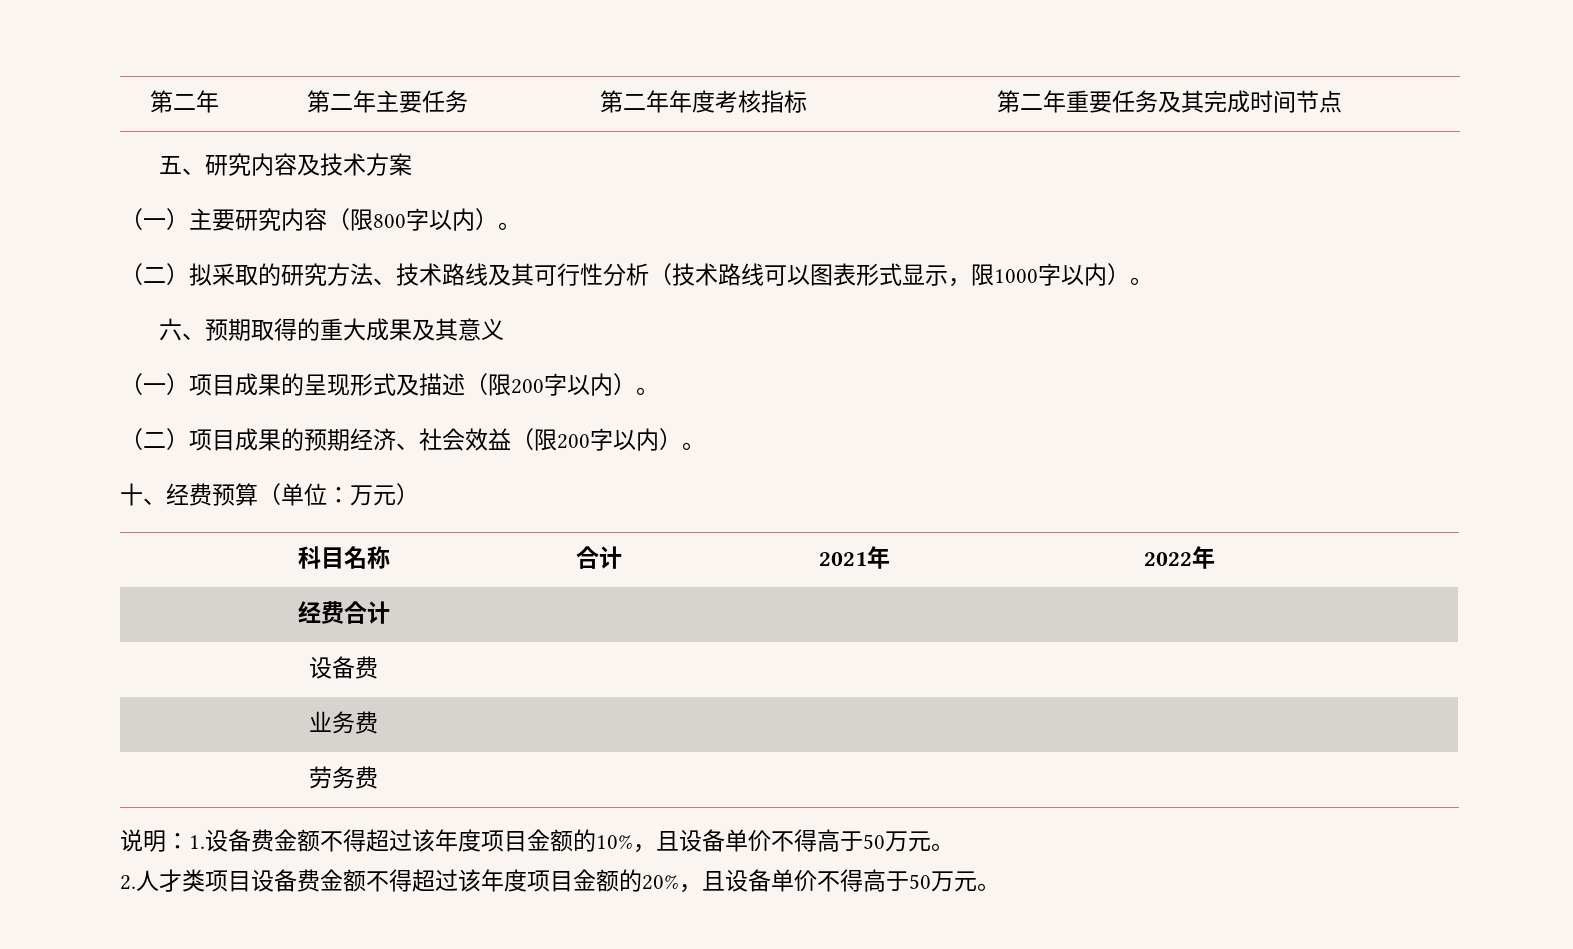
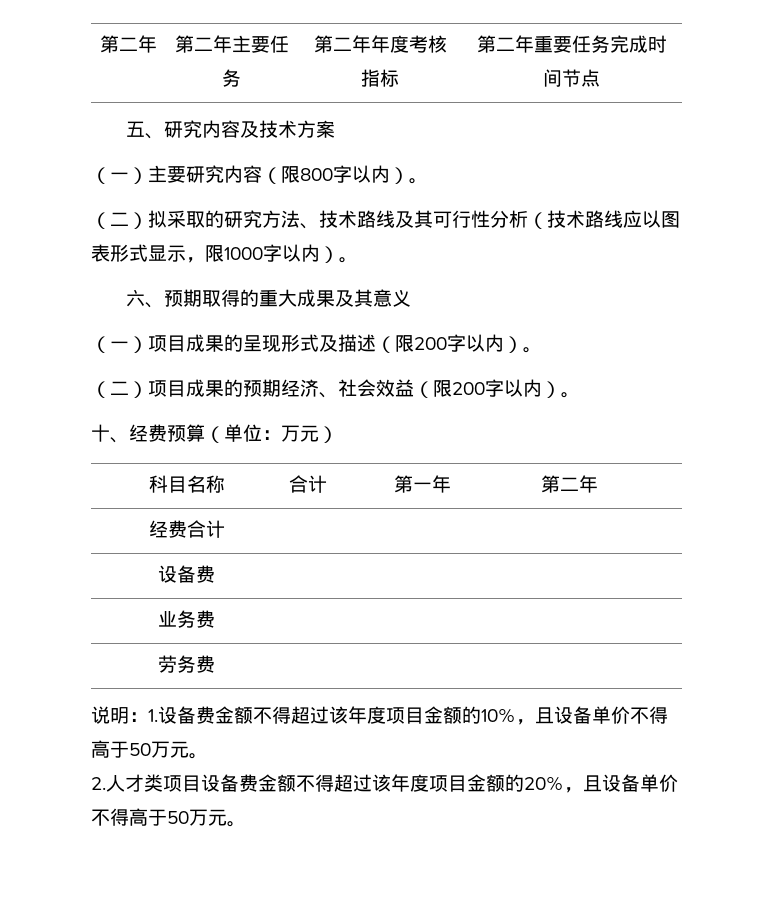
- 第二年 | 第二年主要任务 | 第二年年度考核指标 | 第二年重要任务及其完成时间节点
+ 第二年 | 第二年主要任务 | 第二年年度考核指标 | 第二年重要任务完成时间节点
- （二）拟采取的研究方法、技术路线及其可行性分析（技术路线可以图表形式显示，限1000字以内）。
+ （二）拟采取的研究方法、技术路线及其可行性分析（技术路线应以图表形式显示，限1000字以内）。
- 科目名称 | 合计 | 2021年 | 2022年
+ 科目名称 | 合计 | 第一年 | 第二年

